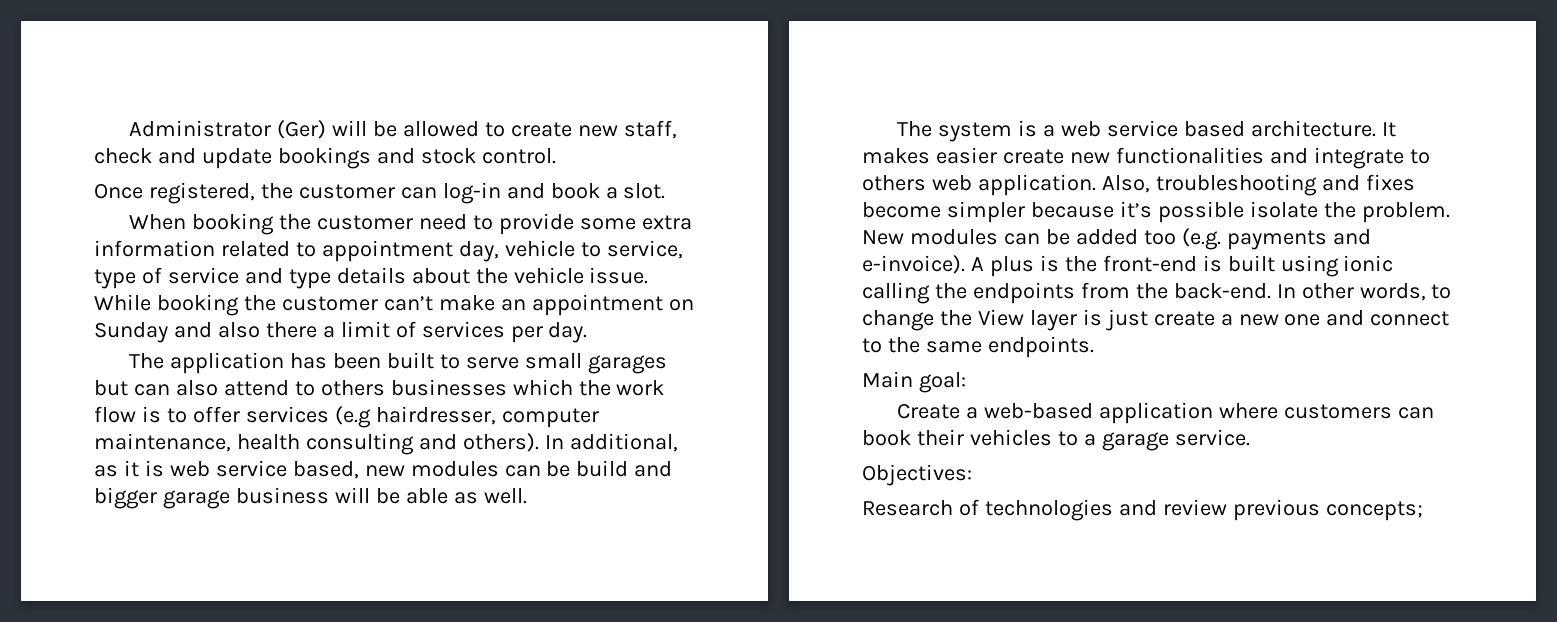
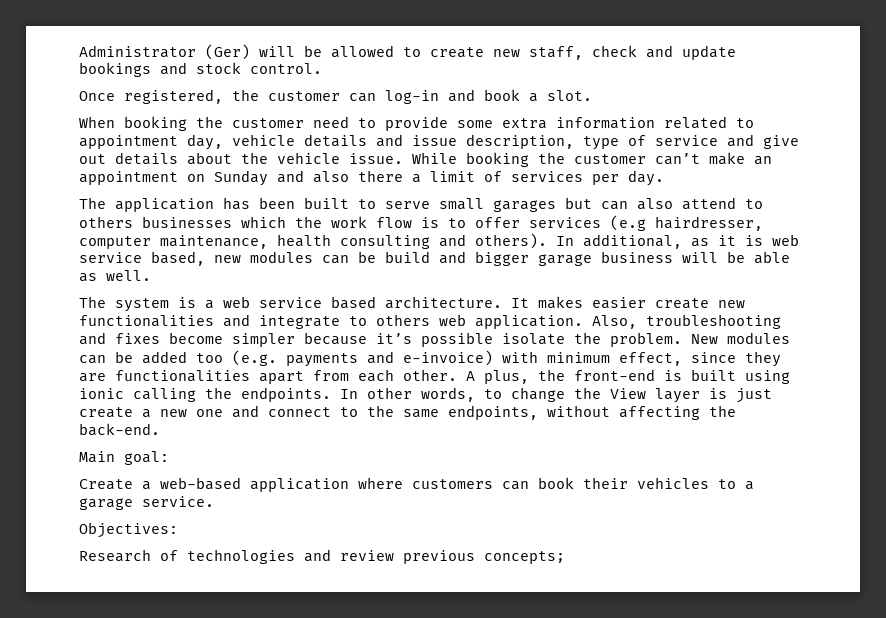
- When booking the customer need to provide some extra information related to appointment day, vehicle to service, type of service and type details about the vehicle issue.
+ When booking the customer need to provide some extra information related to appointment day, vehicle details and issue description, type of service and give out details about the vehicle issue.
- New modules can be added too (e.g. payments and e-invoice). A plus is the front-end is built using ionic calling the endpoints from the back-end.
+ New modules can be added too (e.g. payments and e-invoice) with minimum effect, since they are functionalities apart from each other. A plus, the front-end is built using ionic calling the endpoints.
- In other words, to change the View layer is just create a new one and connect to the same endpoints.
+ In other words, to change the View layer is just create a new one and connect to the same endpoints, without affecting the back-end.

